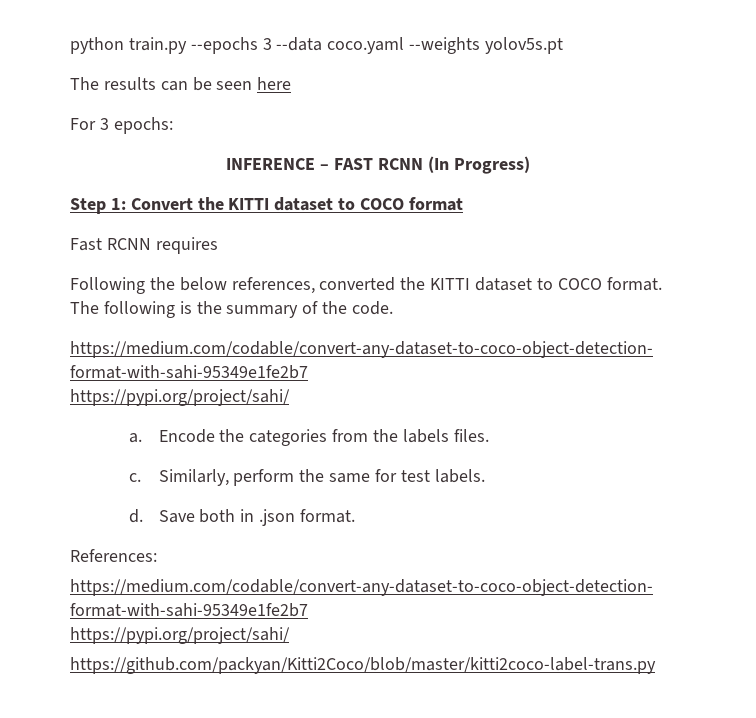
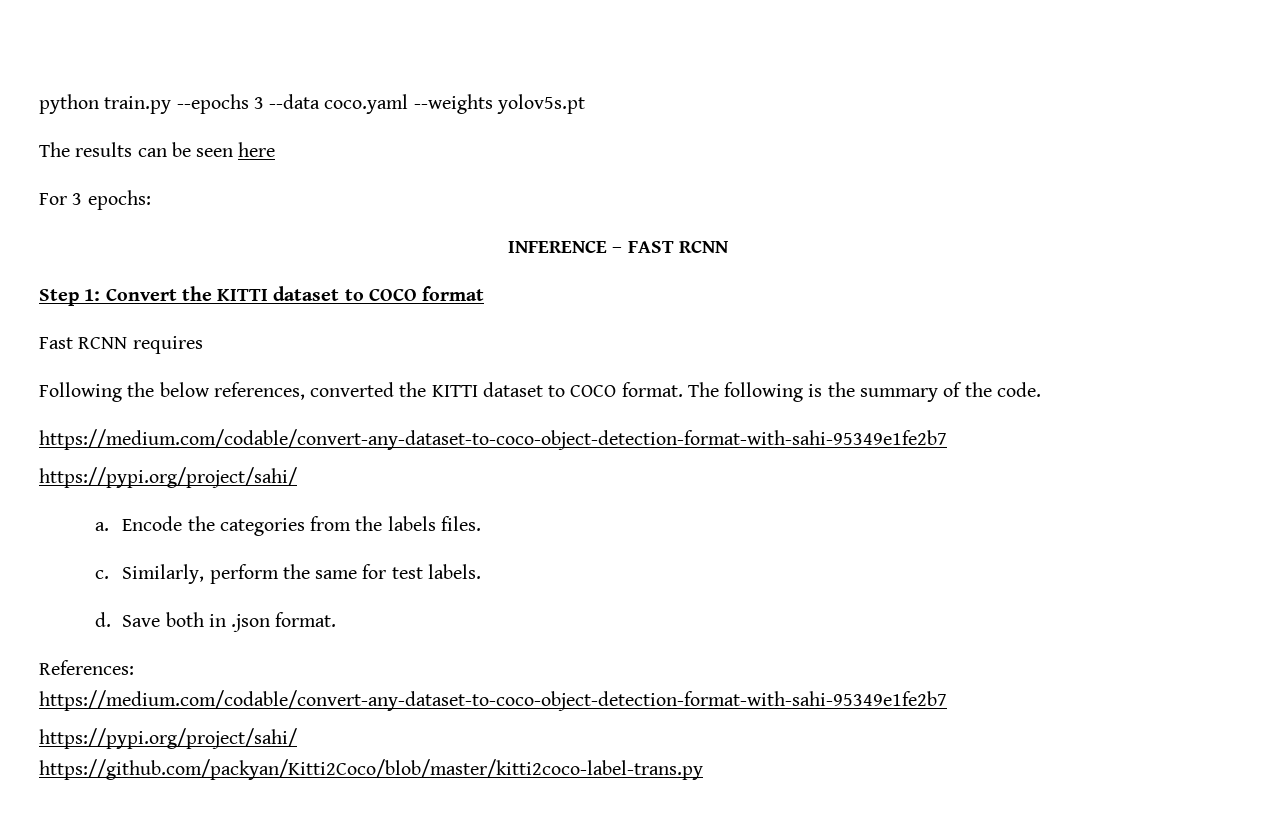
- INFERENCE – FAST RCNN (In Progress)
+ INFERENCE – FAST RCNN

